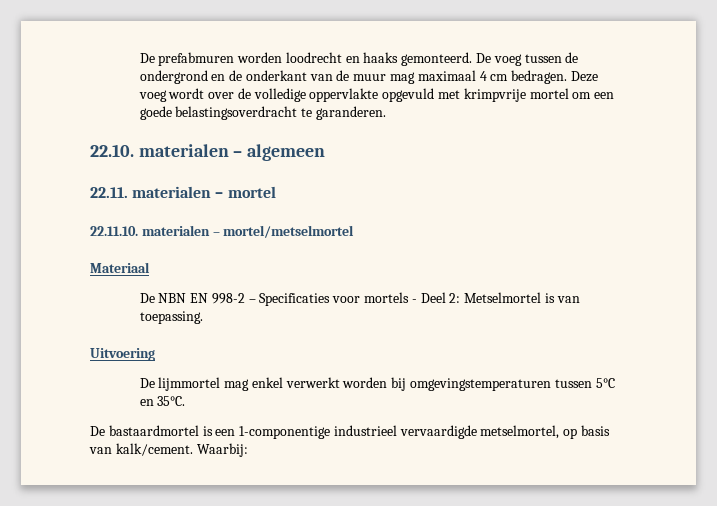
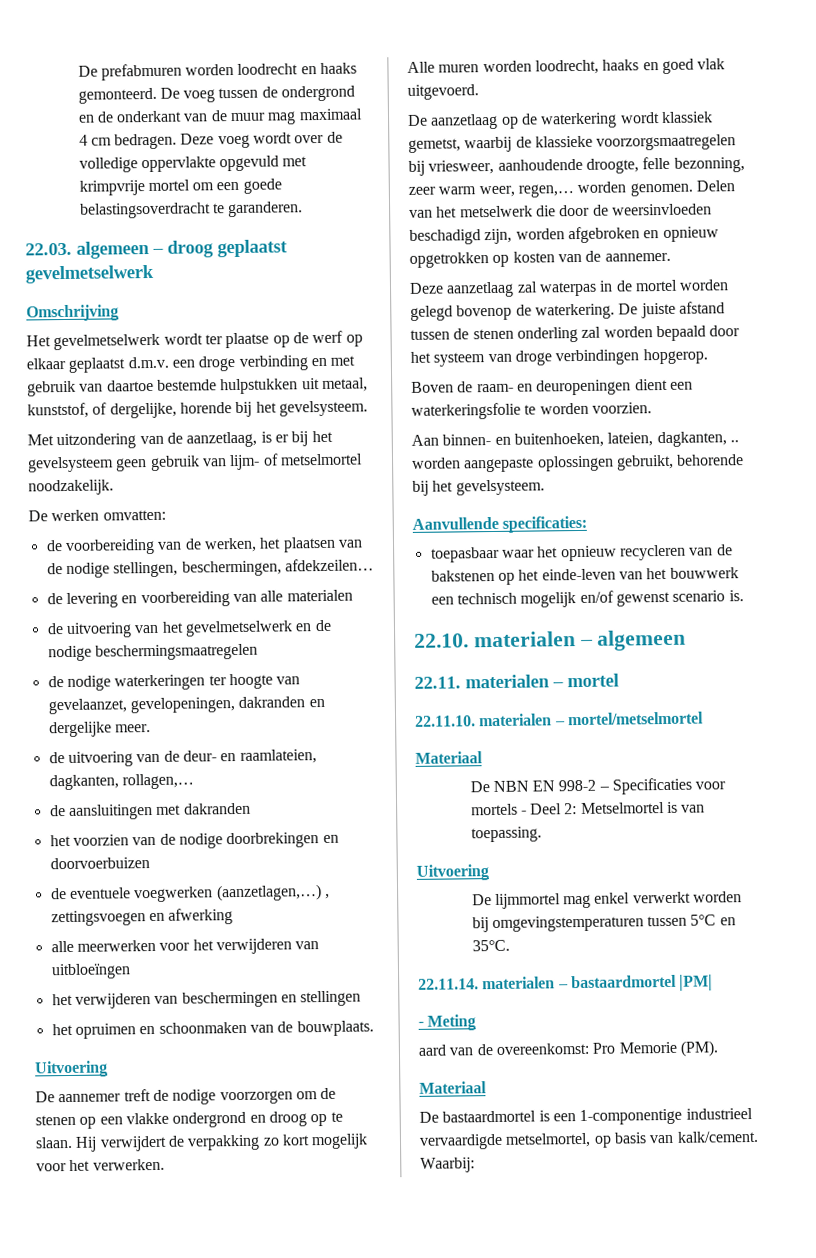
+ 22.03. algemeen – droog geplaatst gevelmetselwerk
+ Omschrijving
+ Het gevelmetselwerk wordt ter plaatse op de werf op elkaar geplaatst d.m.v. een droge verbinding en met gebruik van daartoe bestemde hulpstukken uit metaal, kunststof, of dergelijke, horende bij het gevelsysteem.
+ Met uitzondering van de aanzetlaag, is er bij het gevelsysteem geen gebruik van lijm- of metselmortel noodzakelijk.
+ De werken omvatten:
+ de voorbereiding van de werken, het plaatsen van de nodige stellingen, beschermingen, afdekzeilen…
+ de levering en voorbereiding van alle materialen
+ de uitvoering van het gevelmetselwerk en de nodige beschermingsmaatregelen
+ de nodige waterkeringen ter hoogte van gevelaanzet, gevelopeningen, dakranden en dergelijke meer.
+ de uitvoering van de deur- en raamlateien, dagkanten, rollagen,…
+ de aansluitingen met dakranden
+ het voorzien van de nodige doorbrekingen en doorvoerbuizen
+ de eventuele voegwerken (aanzetlagen,…) , zettingsvoegen en afwerking
+ alle meerwerken voor het verwijderen van uitbloeïngen
+ het verwijderen van beschermingen en stellingen
+ het opruimen en schoonmaken van de bouwplaats.
+ Uitvoering
+ De aannemer treft de nodige voorzorgen om de stenen op een vlakke ondergrond en droog op te slaan. Hij verwijdert de verpakking zo kort mogelijk voor het verwerken.
+ Alle muren worden loodrecht, haaks en goed vlak uitgevoerd.
+ De aanzetlaag op de waterkering wordt klassiek gemetst, waarbij de klassieke voorzorgsmaatregelen bij vriesweer, aanhoudende droogte, felle bezonning, zeer warm weer, regen,… worden genomen. Delen van het metselwerk die door de weersinvloeden beschadigd zijn, worden afgebroken en opnieuw opgetrokken op kosten van de aannemer.
+ Deze aanzetlaag zal waterpas in de mortel worden gelegd bovenop de waterkering. De juiste afstand tussen de stenen onderling zal worden bepaald door het systeem van droge verbindingen hopgerop.
+ Boven de raam- en deuropeningen dient een waterkeringsfolie te worden voorzien.
+ Aan binnen- en buitenhoeken, lateien, dagkanten, .. worden aangepaste oplossingen gebruikt, behorende bij het gevelsysteem.
+ Aanvullende specificaties:
+ toepasbaar waar het opnieuw recycleren van de bakstenen op het einde-leven van het bouwwerk een technisch mogelijk en/of gewenst scenario is.
+ 22.11.14. materialen – bastaardmortel |PM|
+ - Meting
+ aard van de overeenkomst: Pro Memorie (PM).
+ Materiaal

